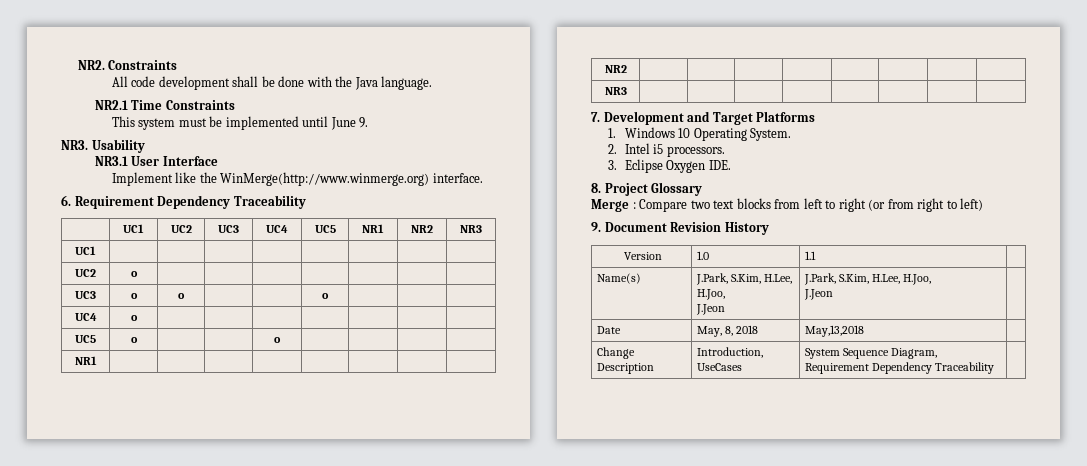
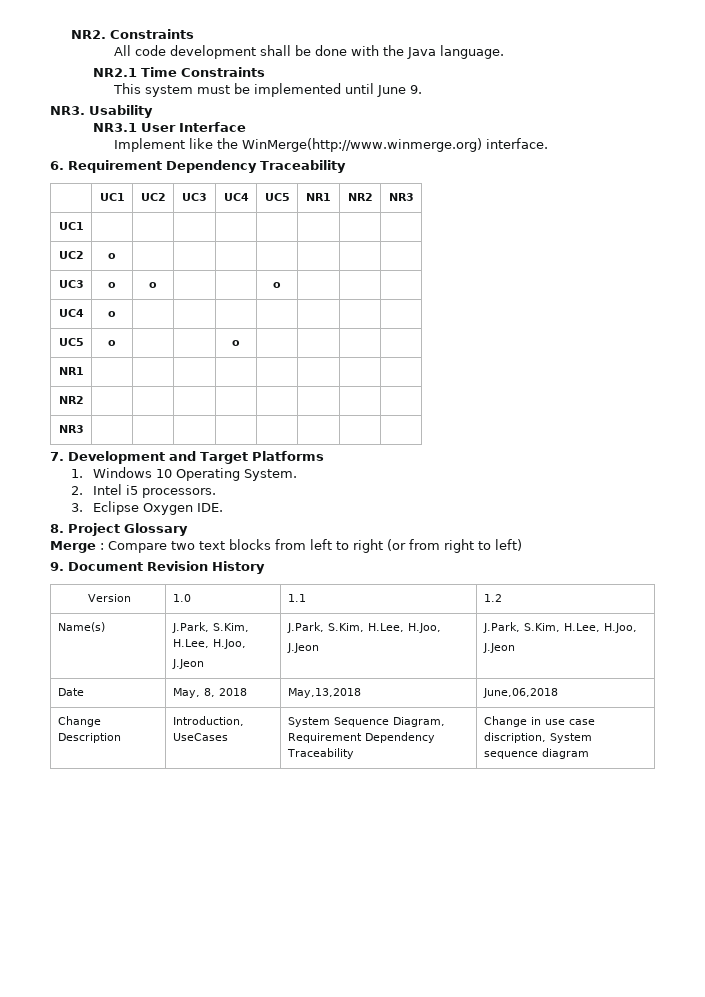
- Version | 1.0 | 1.1 |
+ Version | 1.0 | 1.1 | 1.2
  Name(s) | J.Park, S.Kim, H.Lee, H.Joo,
  J.Jeon | J.Park, S.Kim, H.Lee, H.Joo,
- J.Jeon |
+ J.Jeon | J.Park, S.Kim, H.Lee, H.Joo,
+ J.Jeon
- Date | May, 8, 2018 | May,13,2018 |
+ Date | May, 8, 2018 | May,13,2018 | June,06,2018
- Change Description | Introduction, UseCases | System Sequence Diagram, Requirement Dependency Traceability |
+ Change Description | Introduction, UseCases | System Sequence Diagram, Requirement Dependency Traceability | Change in use case discription, System sequence diagram

